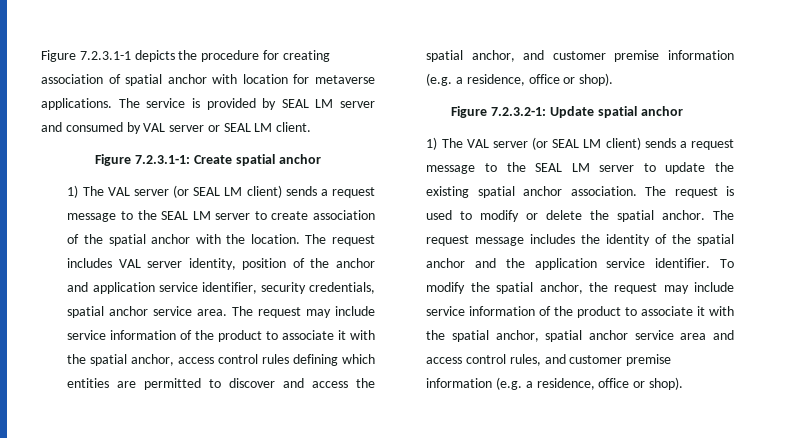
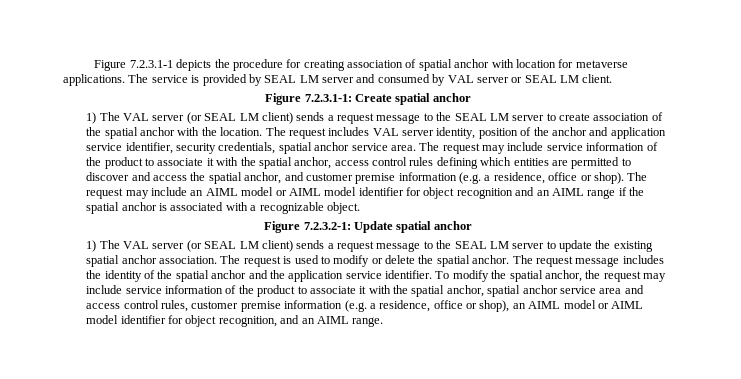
+ The request may include an AIML model or AIML model identifier for object recognition and an AIML range if the spatial anchor is associated with a recognizable object.
- To modify the spatial anchor, the request may include service information of the product to associate it with the spatial anchor, spatial anchor service area and access control rules, and customer premise information (e.g. a residence, office or shop).
+ To modify the spatial anchor, the request may include service information of the product to associate it with the spatial anchor, spatial anchor service area and access control rules, customer premise information (e.g. a residence, office or shop), an AIML model or AIML model identifier for object recognition, and an AIML range.

